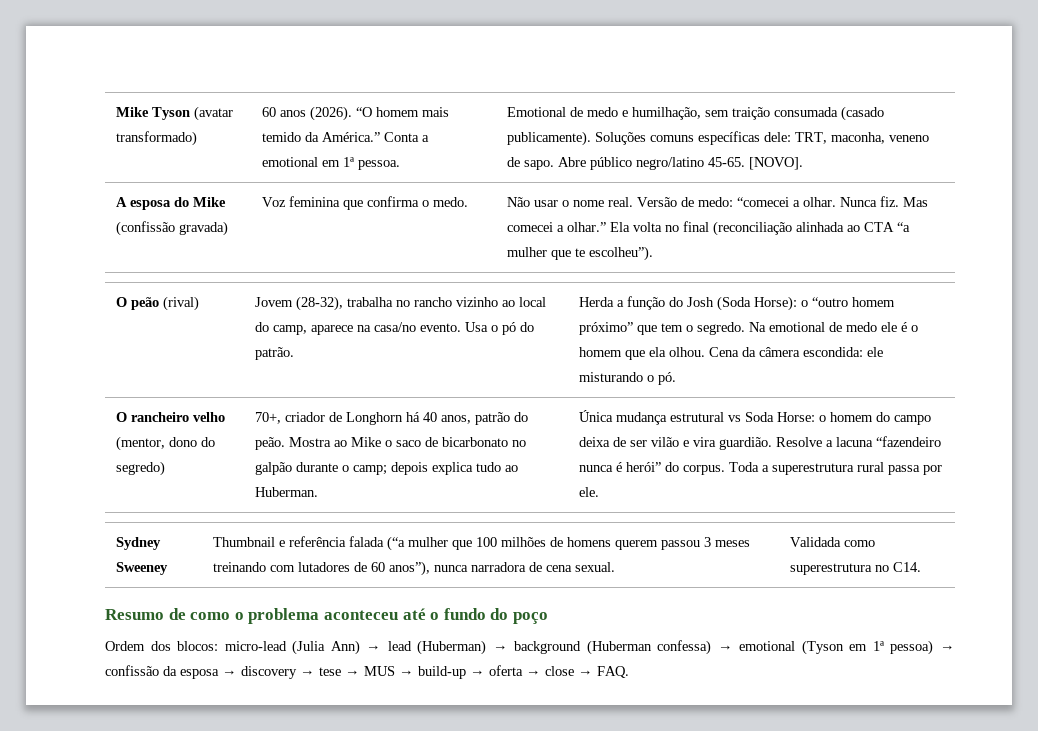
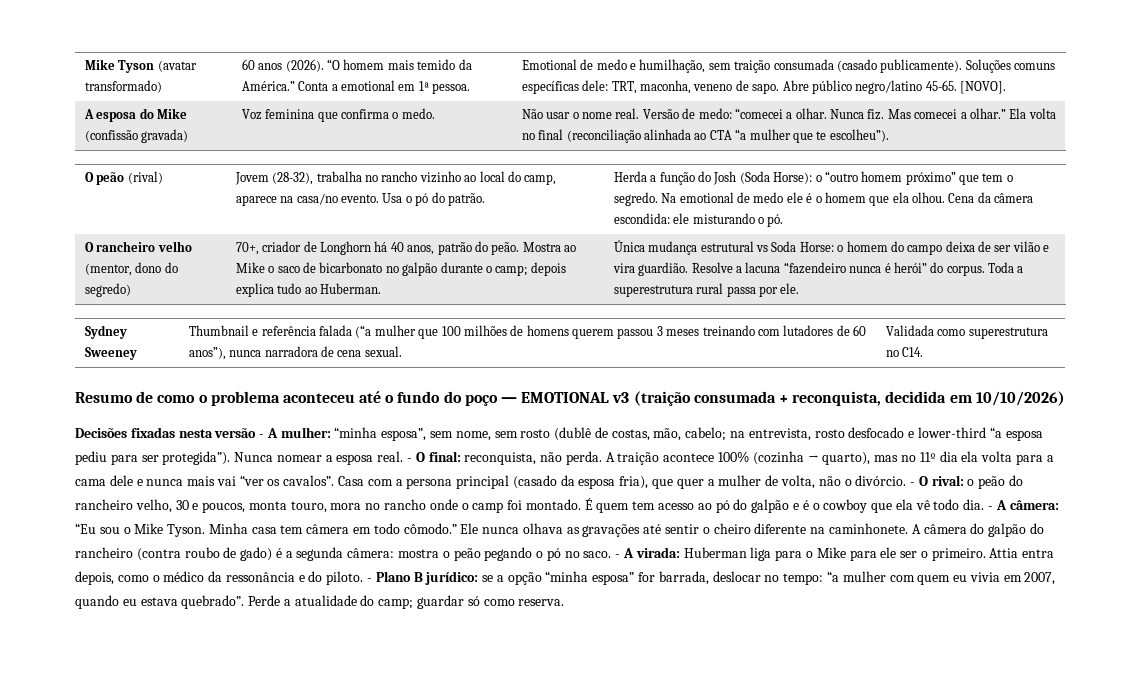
- Resumo de como o problema aconteceu até o fundo do poço
- Ordem dos blocos: micro-lead (Julia Ann) → lead (Huberman) → background (Huberman confessa) → emotional (Tyson em 1ª pessoa) → confissão da esposa → discovery → tese → MUS → build-up → oferta → close → FAQ.
+ Resumo de como o problema aconteceu até o fundo do poço — EMOTIONAL v3 (traição consumada + reconquista, decidida em 10/10/2026)
+ Decisões fixadas nesta versão - A mulher: “minha esposa”, sem nome, sem rosto (dublê de costas, mão, cabelo; na entrevista, rosto desfocado e lower-third “a esposa pediu para ser protegida”). Nunca nomear a esposa real. - O final: reconquista, não perda. A traição acontece 100% (cozinha → quarto), mas no 11º dia ela volta para a cama dele e nunca mais vai “ver os cavalos”. Casa com a persona principal (casado da esposa fria), que quer a mulher de volta, não o divórcio. - O rival: o peão do rancheiro velho, 30 e poucos, monta touro, mora no rancho onde o camp foi montado. É quem tem acesso ao pó do galpão e é o cowboy que ela vê todo dia. - A câmera: “Eu sou o Mike Tyson. Minha casa tem câmera em todo cômodo.” Ele nunca olhava as gravações até sentir o cheiro diferente na caminhonete. A câmera do galpão do rancheiro (contra roubo de gado) é a segunda câmera: mostra o peão pegando o pó no saco. - A virada: Huberman liga para o Mike para ele ser o primeiro. Attia entra depois, como o médico da ressonância e do piloto. - Plano B jurídico: se a opção “minha esposa” for barrada, deslocar no tempo: “a mulher com quem eu vivia em 2007, quando eu estava quebrado”. Perde a atualidade do camp; guardar só como reserva.

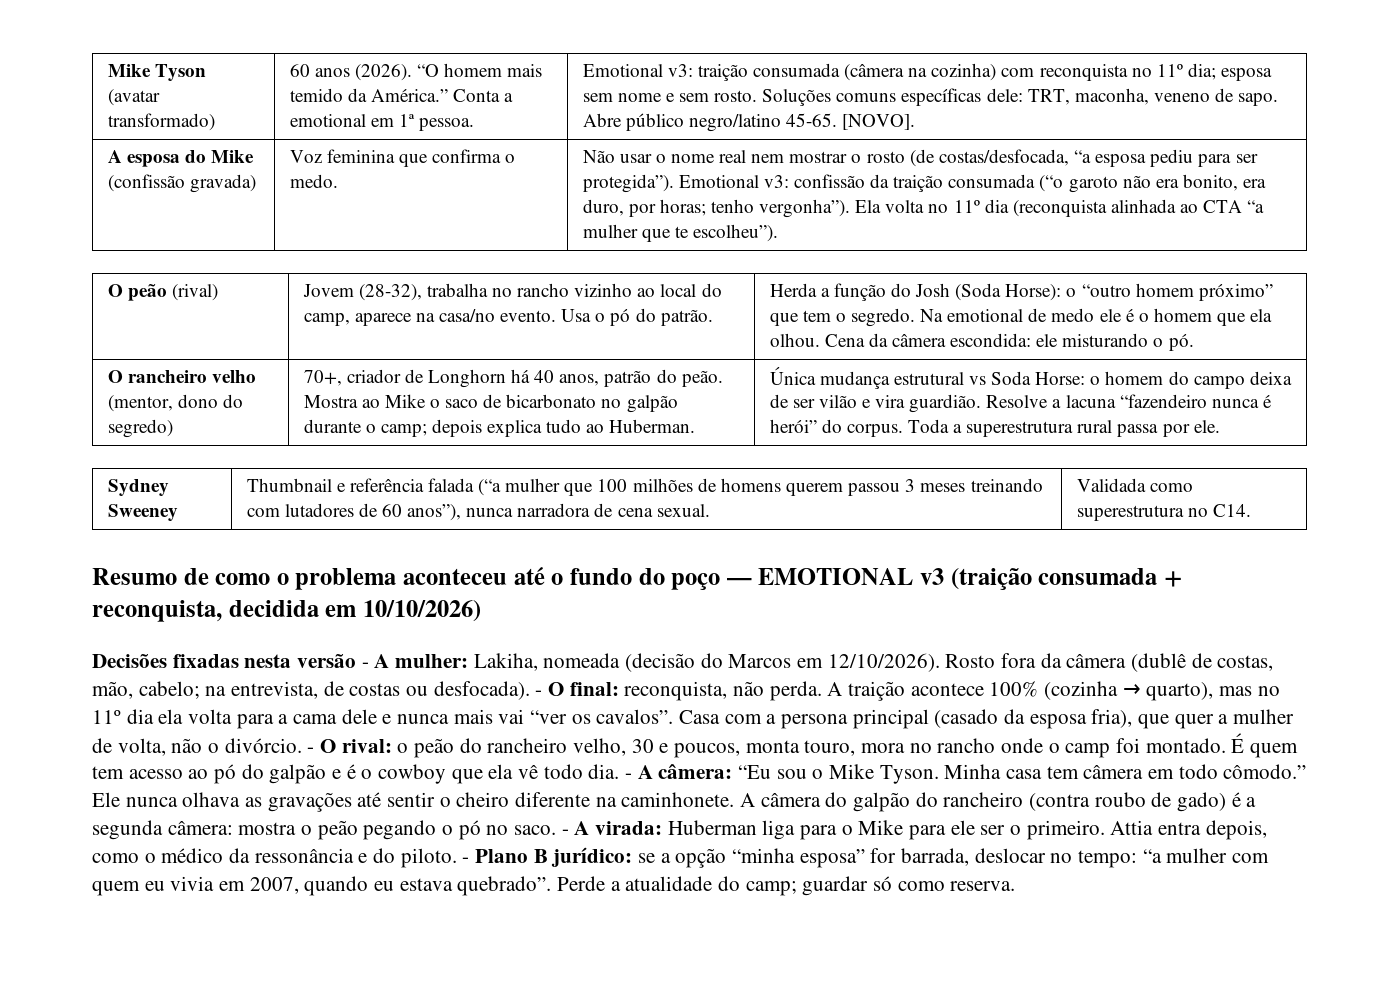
- Emotional de medo e humilhação, sem traição consumada (casado publicamente).
+ Emotional v3: traição consumada (câmera na cozinha) com reconquista no 11º dia; esposa sem nome e sem rosto.
- Não usar o nome real. Versão de medo: “comecei a olhar. Nunca fiz. Mas comecei a olhar.” Ela volta no final (reconciliação alinhada ao CTA “a mulher que te escolheu”).
+ Não usar o nome real nem mostrar o rosto (de costas/desfocada, “a esposa pediu para ser protegida”). Emotional v3: confissão da traição consumada (“o garoto não era bonito, era duro, por horas; tenho vergonha”). Ela volta no 11º dia (reconquista alinhada ao CTA “a mulher que te escolheu”).
- Decisões fixadas nesta versão - A mulher: “minha esposa”, sem nome, sem rosto (dublê de costas, mão, cabelo; na entrevista, rosto desfocado e lower-third “a esposa pediu para ser protegida”). Nunca nomear a esposa real.
+ Decisões fixadas nesta versão - A mulher: Lakiha, nomeada (decisão do Marcos em 12/10/2026). Rosto fora da câmera (dublê de costas, mão, cabelo; na entrevista, de costas ou desfocada).

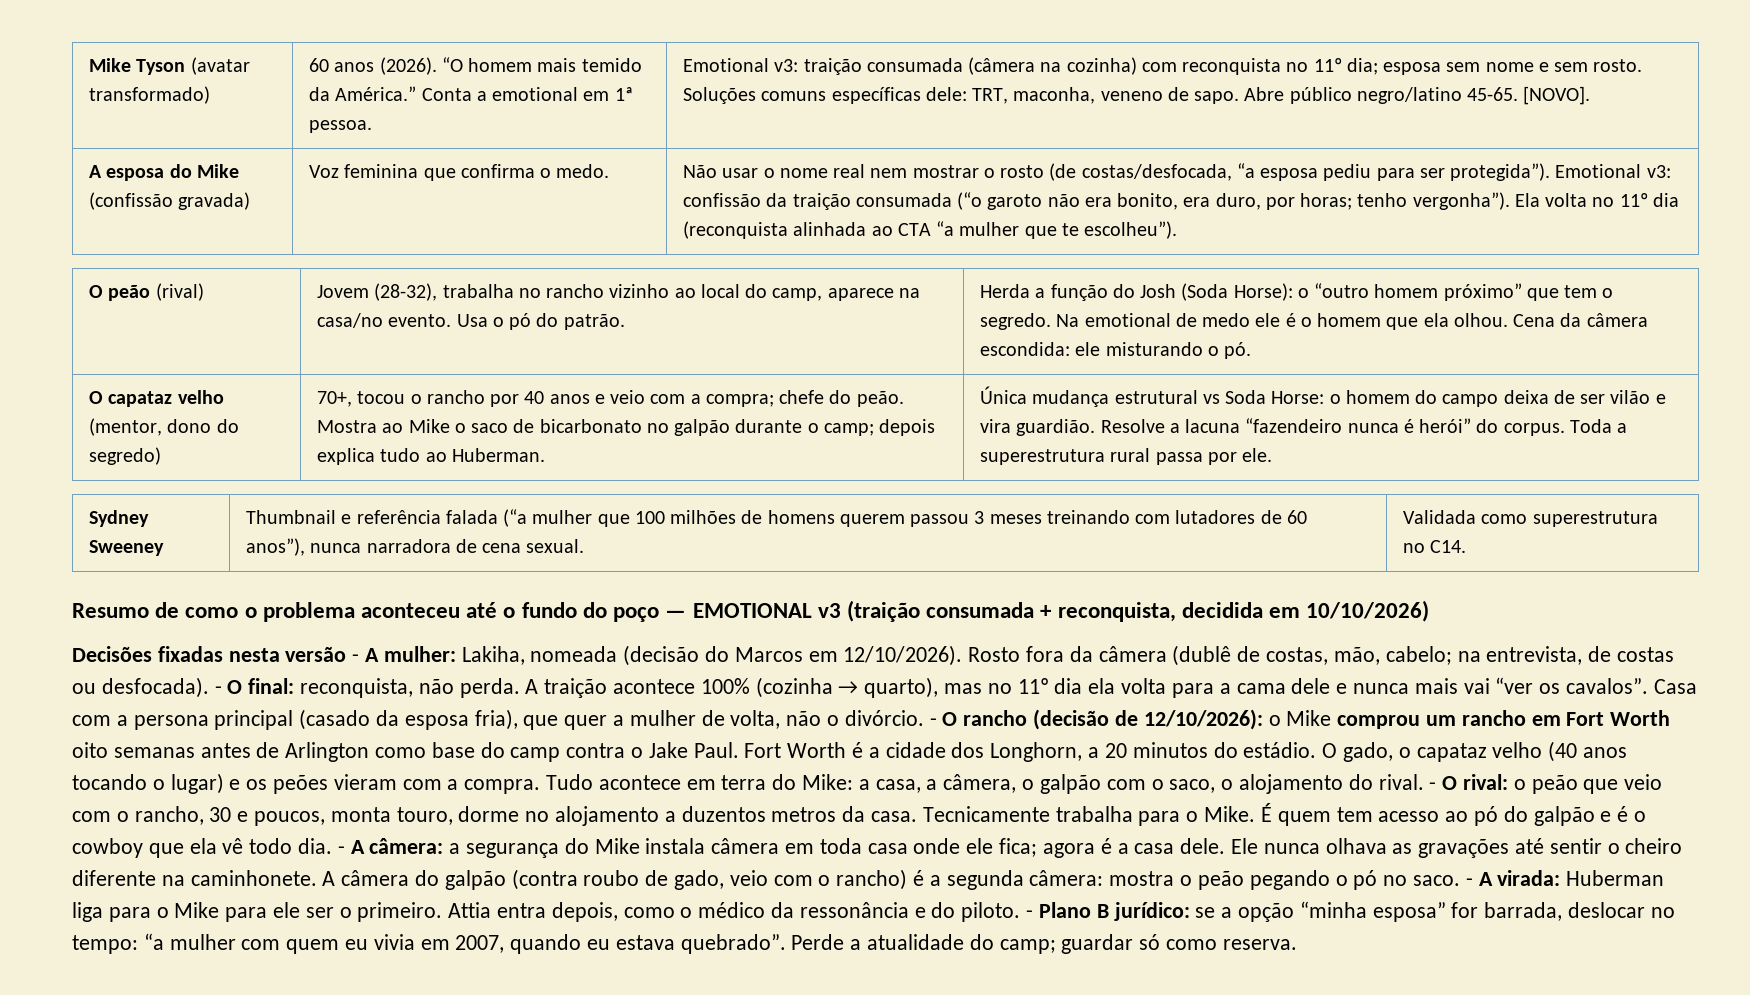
- O rancheiro velho (mentor, dono do segredo)
+ O capataz velho (mentor, dono do segredo)
- 70+, criador de Longhorn há 40 anos, patrão do peão.
+ 70+, tocou o rancho por 40 anos e veio com a compra; chefe do peão.
- - O rival: o peão do rancheiro velho, 30 e poucos, monta touro, mora no rancho onde o camp foi montado.
+ - O rancho (decisão de 12/10/2026): o Mike comprou um rancho em Fort Worth oito semanas antes de Arlington como base do camp contra o Jake Paul. Fort Worth é a cidade dos Longhorn, a 20 minutos do estádio. O gado, o capataz velho (40 anos tocando o lugar) e os peões vieram com a compra. Tudo acontece em terra do Mike: a casa, a câmera, o galpão com o saco, o alojamento do rival. - O rival: o peão que veio com o rancho, 30 e poucos, monta touro, dorme no alojamento a duzentos metros da casa. Tecnicamente trabalha para o Mike.
- - A câmera: “Eu sou o Mike Tyson. Minha casa tem câmera em todo cômodo.”
+ - A câmera: a segurança do Mike instala câmera em toda casa onde ele fica; agora é a casa dele.
- A câmera do galpão do rancheiro (contra roubo de gado) é a segunda câmera: mostra o peão pegando o pó no saco.
+ A câmera do galpão (contra roubo de gado, veio com o rancho) é a segunda câmera: mostra o peão pegando o pó no saco.

